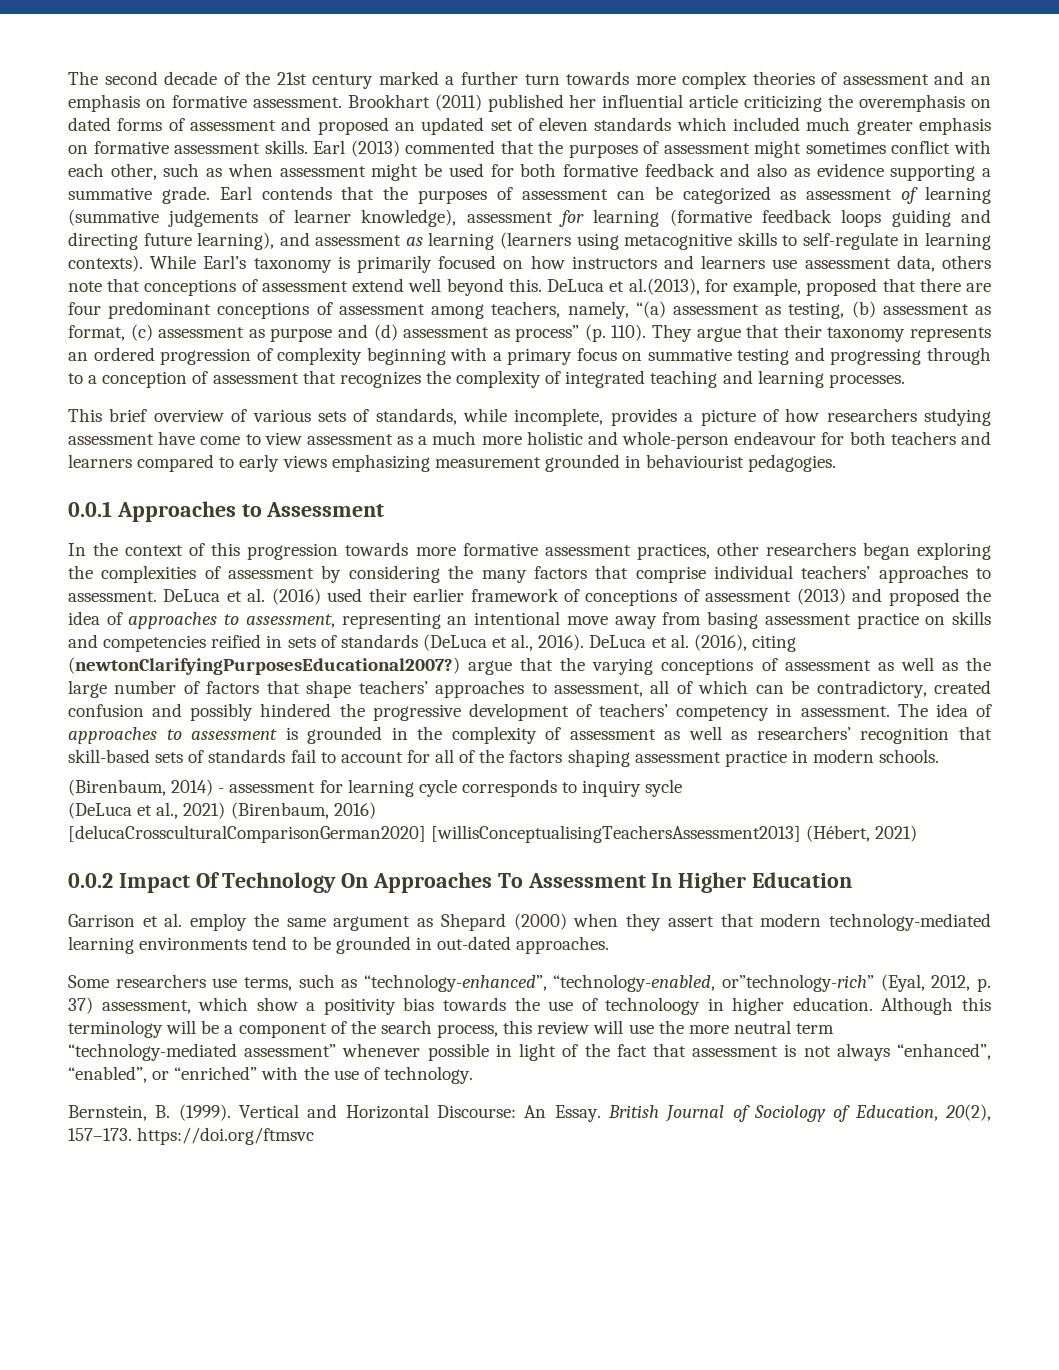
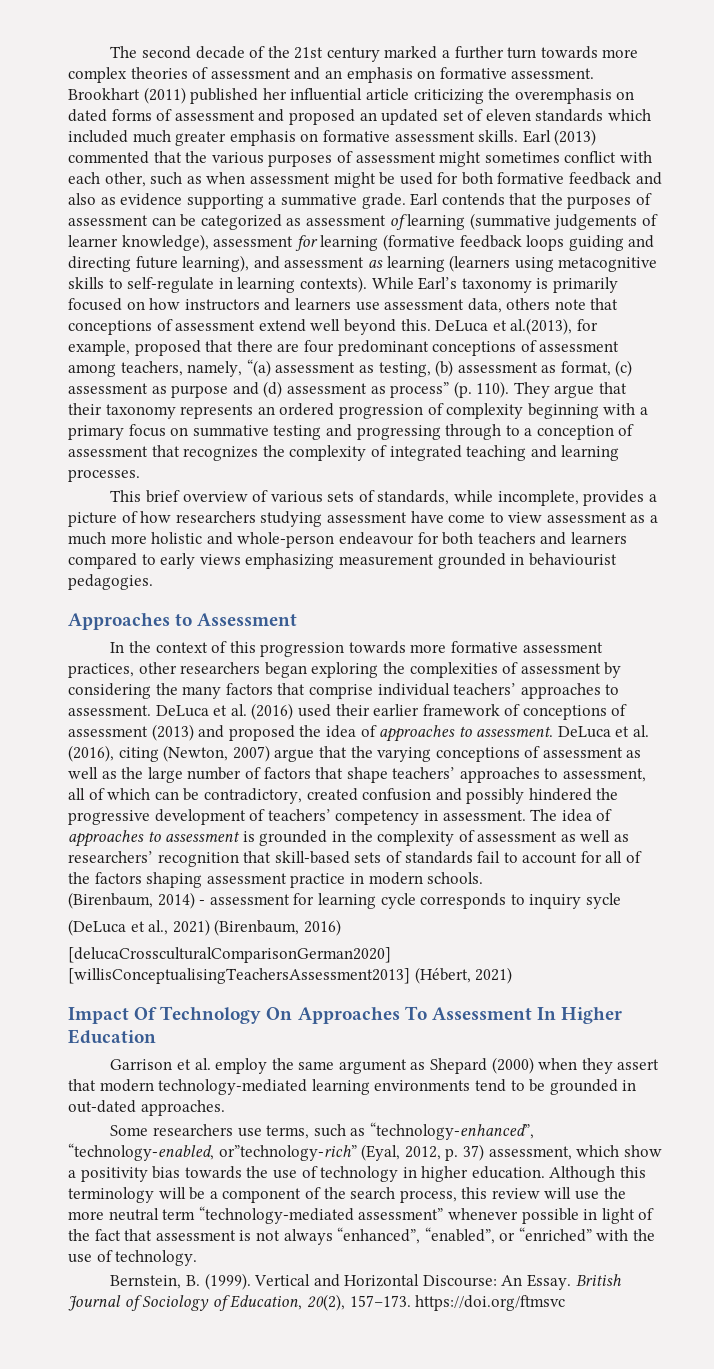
- Earl (2013) commented that the purposes of assessment might sometimes conflict with each other, such as when assessment might be used for both formative feedback and also as evidence supporting a summative grade.
+ Earl (2013) commented that the various purposes of assessment might sometimes conflict with each other, such as when assessment might be used for both formative feedback and also as evidence supporting a summative grade.
- 0.0.1 Approaches to Assessment
+ Approaches to Assessment
- DeLuca et al. (2016) used their earlier framework of conceptions of assessment (2013) and proposed the idea of approaches to assessment, representing an intentional move away from basing assessment practice on skills and competencies reified in sets of standards (DeLuca et al., 2016).
+ DeLuca et al. (2016) used their earlier framework of conceptions of assessment (2013) and proposed the idea of approaches to assessment.
- DeLuca et al. (2016), citing (newtonClarifyingPurposesEducational2007?) argue that the varying conceptions of assessment as well as the large number of factors that shape teachers’ approaches to assessment, all of which can be contradictory, created confusion and possibly hindered the progressive development of teachers’ competency in assessment.
+ DeLuca et al. (2016), citing (Newton, 2007) argue that the varying conceptions of assessment as well as the large number of factors that shape teachers’ approaches to assessment, all of which can be contradictory, created confusion and possibly hindered the progressive development of teachers’ competency in assessment.
- 0.0.2 Impact Of Technology On Approaches To Assessment In Higher Education
+ Impact Of Technology On Approaches To Assessment In Higher Education
- Some researchers use terms, such as “technology-enhanced”, “technology-enabled, or”technology-rich” (Eyal, 2012, p. 37) assessment, which show a positivity bias towards the use of technoloogy in higher education.
+ Some researchers use terms, such as “technology-enhanced”, “technology-enabled, or”technology-rich” (Eyal, 2012, p. 37) assessment, which show a positivity bias towards the use of technology in higher education.

